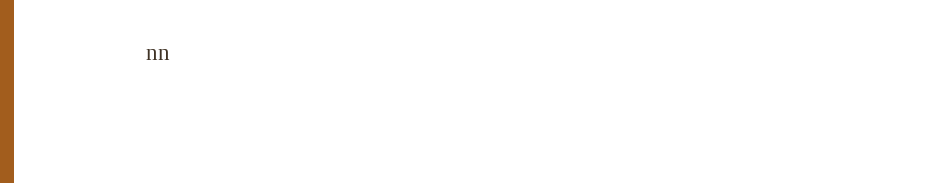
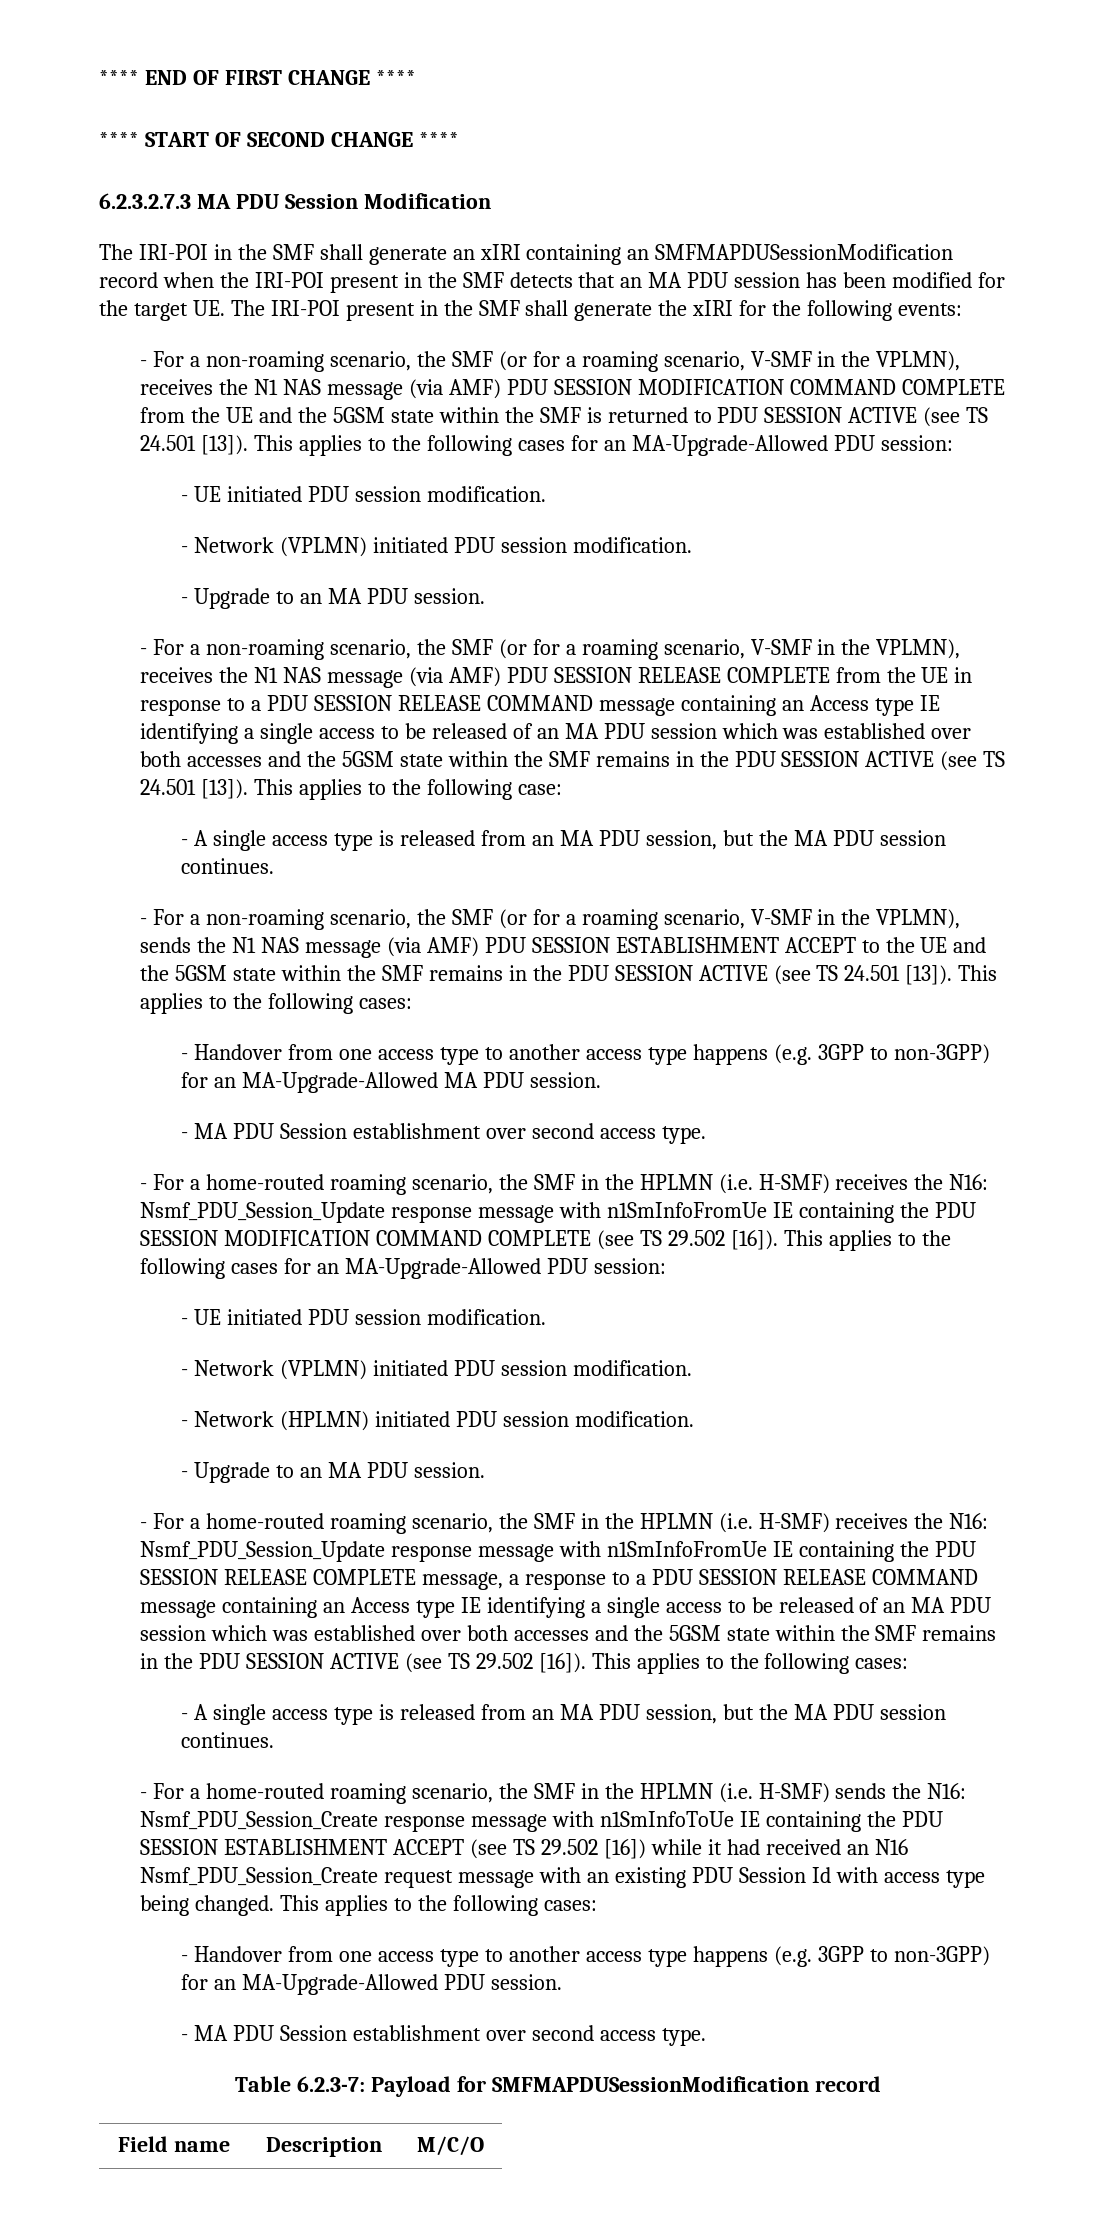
- nn
+ **** END OF FIRST CHANGE ****
+ **** START OF SECOND CHANGE ****
+ 6.2.3.2.7.3 MA PDU Session Modification
+ The IRI-POI in the SMF shall generate an xIRI containing an SMFMAPDUSessionModification record when the IRI-POI present in the SMF detects that an MA PDU session has been modified for the target UE. The IRI-POI present in the SMF shall generate the xIRI for the following events:
+ - For a non-roaming scenario, the SMF (or for a roaming scenario, V-SMF in the VPLMN), receives the N1 NAS message (via AMF) PDU SESSION MODIFICATION COMMAND COMPLETE from the UE and the 5GSM state within the SMF is returned to PDU SESSION ACTIVE (see TS 24.501 [13]). This applies to the following cases for an MA-Upgrade-Allowed PDU session:
+ - UE initiated PDU session modification.
+ - Network (VPLMN) initiated PDU session modification.
+ - Upgrade to an MA PDU session.
+ - For a non-roaming scenario, the SMF (or for a roaming scenario, V-SMF in the VPLMN), receives the N1 NAS message (via AMF) PDU SESSION RELEASE COMPLETE from the UE in response to a PDU SESSION RELEASE COMMAND message containing an Access type IE identifying a single access to be released of an MA PDU session which was established over both accesses and the 5GSM state within the SMF remains in the PDU SESSION ACTIVE (see TS 24.501 [13]). This applies to the following case:
+ - A single access type is released from an MA PDU session, but the MA PDU session continues.
+ - For a non-roaming scenario, the SMF (or for a roaming scenario, V-SMF in the VPLMN), sends the N1 NAS message (via AMF) PDU SESSION ESTABLISHMENT ACCEPT to the UE and the 5GSM state within the SMF remains in the PDU SESSION ACTIVE (see TS 24.501 [13]). This applies to the following cases:
+ - Handover from one access type to another access type happens (e.g. 3GPP to non-3GPP) for an MA-Upgrade-Allowed MA PDU session.
+ - MA PDU Session establishment over second access type.
+ - For a home-routed roaming scenario, the SMF in the HPLMN (i.e. H-SMF) receives the N16: Nsmf_PDU_Session_Update response message with n1SmInfoFromUe IE containing the PDU SESSION MODIFICATION COMMAND COMPLETE (see TS 29.502 [16]). This applies to the following cases for an MA-Upgrade-Allowed PDU session:
+ - UE initiated PDU session modification.
+ - Network (VPLMN) initiated PDU session modification.
+ - Network (HPLMN) initiated PDU session modification.
+ - Upgrade to an MA PDU session.
+ - For a home-routed roaming scenario, the SMF in the HPLMN (i.e. H-SMF) receives the N16: Nsmf_PDU_Session_Update response message with n1SmInfoFromUe IE containing the PDU SESSION RELEASE COMPLETE message, a response to a PDU SESSION RELEASE COMMAND message containing an Access type IE identifying a single access to be released of an MA PDU session which was established over both accesses and the 5GSM state within the SMF remains in the PDU SESSION ACTIVE (see TS 29.502 [16]). This applies to the following cases:
+ - A single access type is released from an MA PDU session, but the MA PDU session continues.
+ - For a home-routed roaming scenario, the SMF in the HPLMN (i.e. H-SMF) sends the N16: Nsmf_PDU_Session_Create response message with n1SmInfoToUe IE containing the PDU SESSION ESTABLISHMENT ACCEPT (see TS 29.502 [16]) while it had received an N16 Nsmf_PDU_Session_Create request message with an existing PDU Session Id with access type being changed. This applies to the following cases:
+ - Handover from one access type to another access type happens (e.g. 3GPP to non-3GPP) for an MA-Upgrade-Allowed PDU session.
+ - MA PDU Session establishment over second access type.
+ Table 6.2.3-7: Payload for SMFMAPDUSessionModification record
+ Field name | Description | M/C/O

